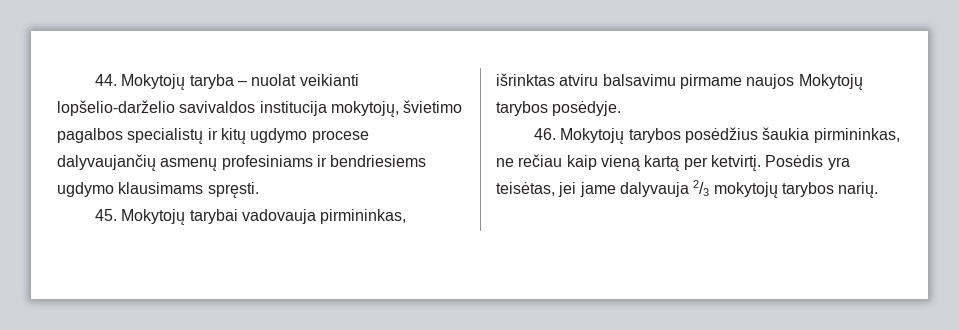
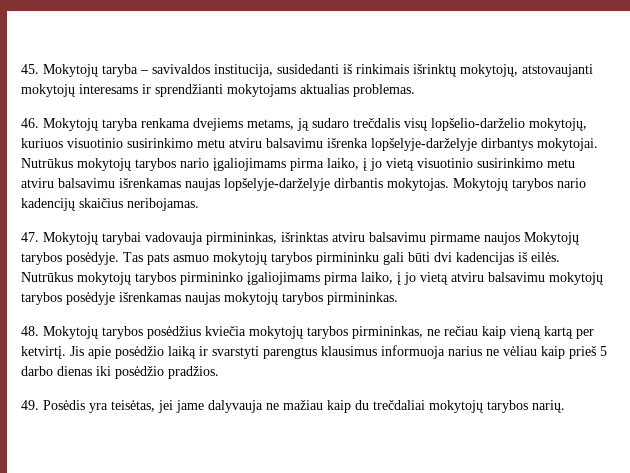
- 44. Mokytojų taryba – nuolat veikianti lopšelio-darželio savivaldos institucija mokytojų, švietimo pagalbos specialistų ir kitų ugdymo procese dalyvaujančių asmenų profesiniams ir bendriesiems ugdymo klausimams spręsti.
- 45. Mokytojų tarybai vadovauja pirmininkas, išrinktas atviru balsavimu pirmame naujos Mokytojų tarybos posėdyje.
- 46. Mokytojų tarybos posėdžius šaukia pirmininkas, ne rečiau kaip vieną kartą per ketvirtį.
+ 45. Mokytojų taryba – savivaldos institucija, susidedanti iš rinkimais išrinktų mokytojų, atstovaujanti mokytojų interesams ir sprendžianti mokytojams aktualias problemas.
+ 46. Mokytojų taryba renkama dvejiems metams, ją sudaro trečdalis visų lopšelio-darželio mokytojų, kuriuos visuotinio susirinkimo metu atviru balsavimu išrenka lopšelyje-darželyje dirbantys mokytojai. Nutrūkus mokytojų tarybos nario įgaliojimams pirma laiko, į jo vietą visuotinio susirinkimo metu atviru balsavimu išrenkamas naujas lopšelyje-darželyje dirbantis mokytojas. Mokytojų tarybos nario kadencijų skaičius neribojamas.
+ 47. Mokytojų tarybai vadovauja pirmininkas, išrinktas atviru balsavimu pirmame naujos Mokytojų tarybos posėdyje. Tas pats asmuo mokytojų tarybos pirmininku gali būti dvi kadencijas iš eilės. Nutrūkus mokytojų tarybos pirmininko įgaliojimams pirma laiko, į jo vietą atviru balsavimu mokytojų tarybos posėdyje išrenkamas naujas mokytojų tarybos pirmininkas.
+ 48. Mokytojų tarybos posėdžius kviečia mokytojų tarybos pirmininkas, ne rečiau kaip vieną kartą per ketvirtį.
- Posėdis yra teisėtas, jei jame dalyvauja 2/3 mokytojų tarybos narių.
+ Jis apie posėdžio laiką ir svarstyti parengtus klausimus informuoja narius ne vėliau kaip prieš 5 darbo dienas iki posėdžio pradžios.
+ 49. Posėdis yra teisėtas, jei jame dalyvauja ne mažiau kaip du trečdaliai mokytojų tarybos narių.

